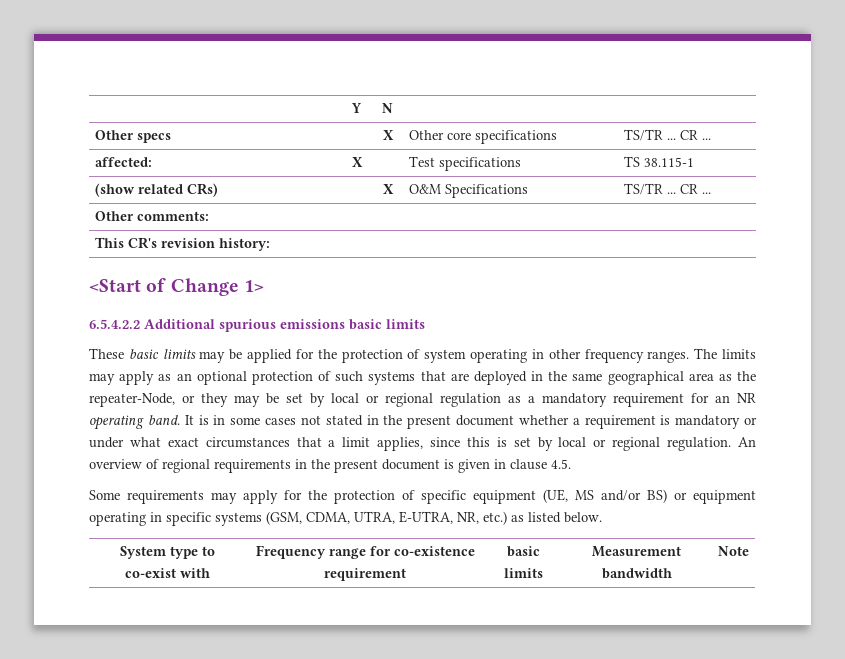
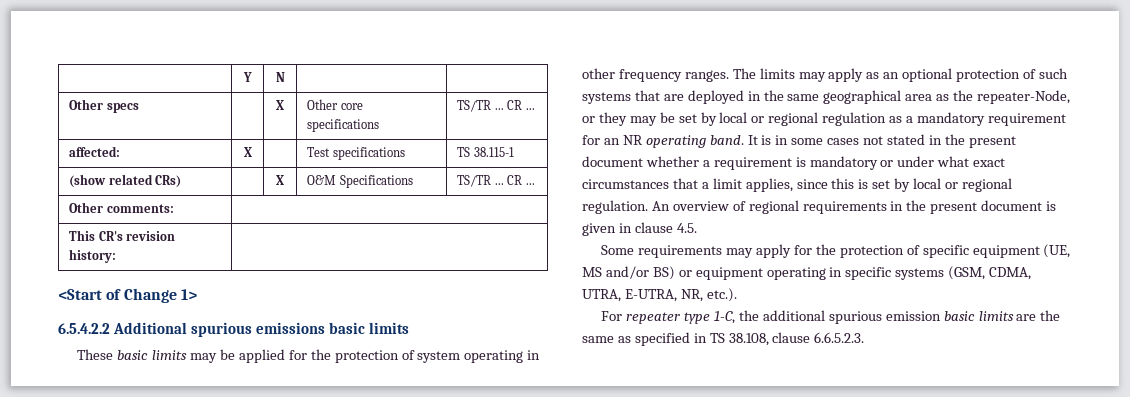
- Some requirements may apply for the protection of specific equipment (UE, MS and/or BS) or equipment operating in specific systems (GSM, CDMA, UTRA, E-UTRA, NR, etc.) as listed below.
- System type to co-exist with | Frequency range for co-existence requirement | basic limits | Measurement bandwidth | Note
+ Some requirements may apply for the protection of specific equipment (UE, MS and/or BS) or equipment operating in specific systems (GSM, CDMA, UTRA, E-UTRA, NR, etc.).
+ For repeater type 1-C, the additional spurious emission basic limits are the same as specified in TS 38.108, clause 6.6.5.2.3.

